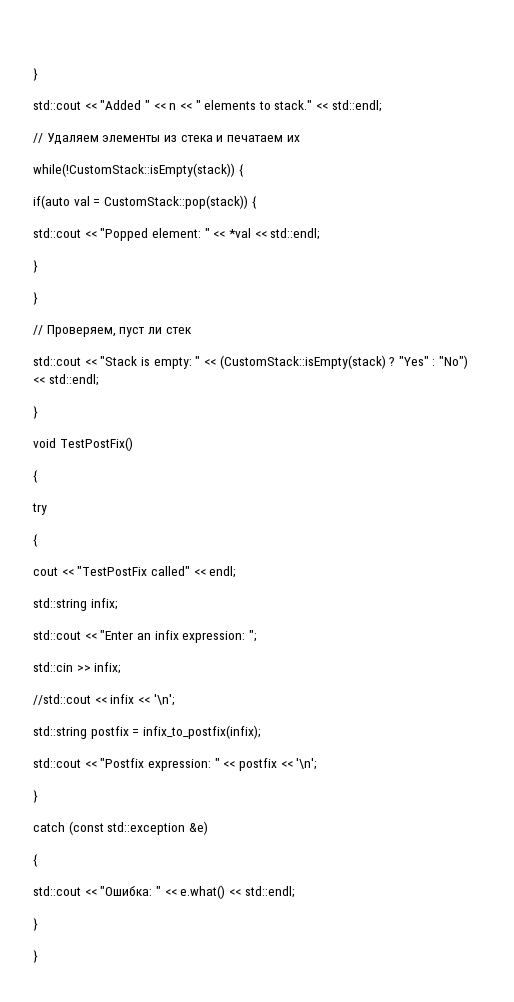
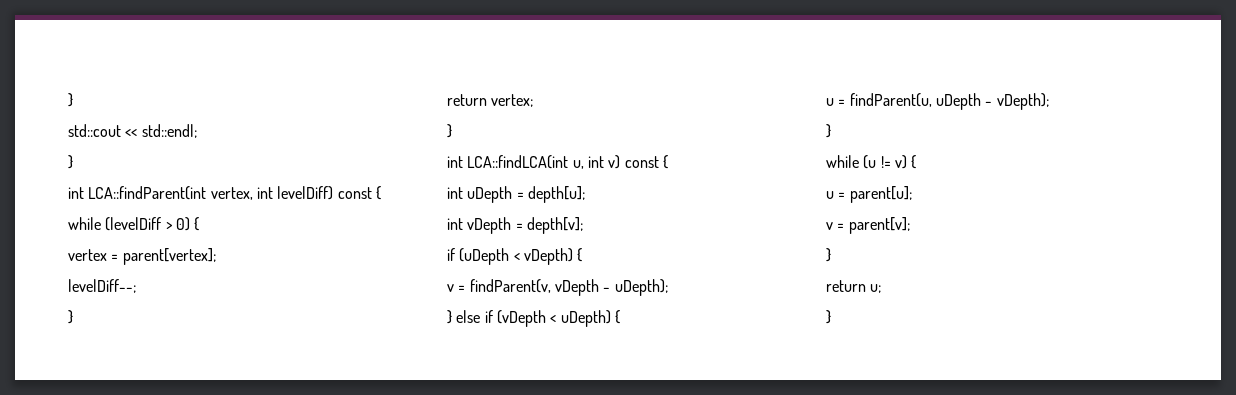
- std::cout << "Added " << n << " elements to stack." << std::endl;
- // Удаляем элементы из стека и печатаем их
- while(!CustomStack::isEmpty(stack)) {
- if(auto val = CustomStack::pop(stack)) {
- std::cout << "Popped element: " << *val << std::endl;
+ std::cout << std::endl;
  }
+ int LCA::findParent(int vertex, int levelDiff) const {
+ while (levelDiff > 0) {
+ vertex = parent[vertex];
+ levelDiff--;
  }
- // Проверяем, пуст ли стек
- std::cout << "Stack is empty: " << (CustomStack::isEmpty(stack) ? "Yes" : "No") << std::endl;
+ return vertex;
  }
- void TestPostFix()
- {
- try
- {
- cout << "TestPostFix called" << endl;
- std::string infix;
- std::cout << "Enter an infix expression: ";
- std::cin >> infix;
- //std::cout << infix << '\n';
- std::string postfix = infix_to_postfix(infix);
- std::cout << "Postfix expression: " << postfix << '\n';
+ int LCA::findLCA(int u, int v) const {
+ int uDepth = depth[u];
+ int vDepth = depth[v];
+ if (uDepth < vDepth) {
+ v = findParent(v, vDepth - uDepth);
+ } else if (vDepth < uDepth) {
+ u = findParent(u, uDepth - vDepth);
  }
- catch (const std::exception &e)
- {
- std::cout << "Ошибка: " << e.what() << std::endl;
+ while (u != v) {
+ u = parent[u];
+ v = parent[v];
  }
+ return u;

